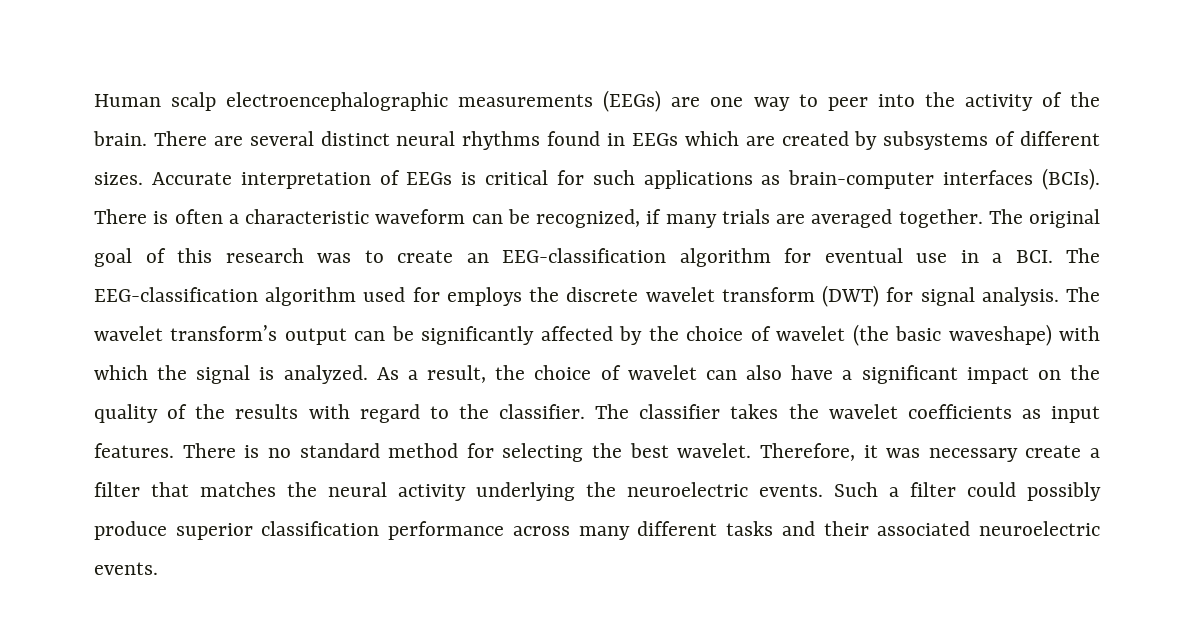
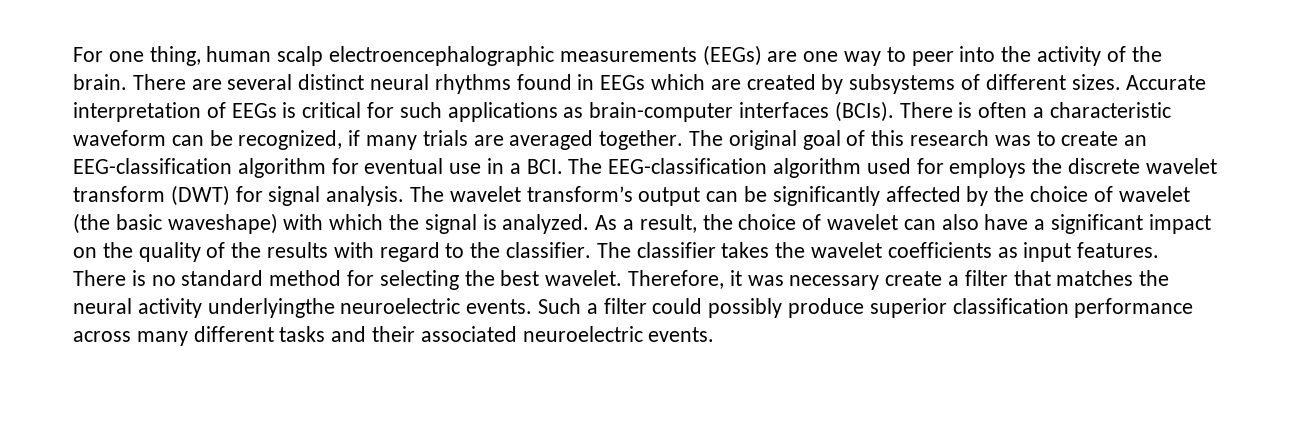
- Human scalp electroencephalographic measurements (EEGs) are one way to peer into the activity of the brain.
+ For one thing, human scalp electroencephalographic measurements (EEGs) are one way to peer into the activity of the brain.
- Therefore, it was necessary create a filter that matches the neural activity underlying the neuroelectric events.
+ Therefore, it was necessary create a filter that matches the neural activity underlyingthe neuroelectric events.

